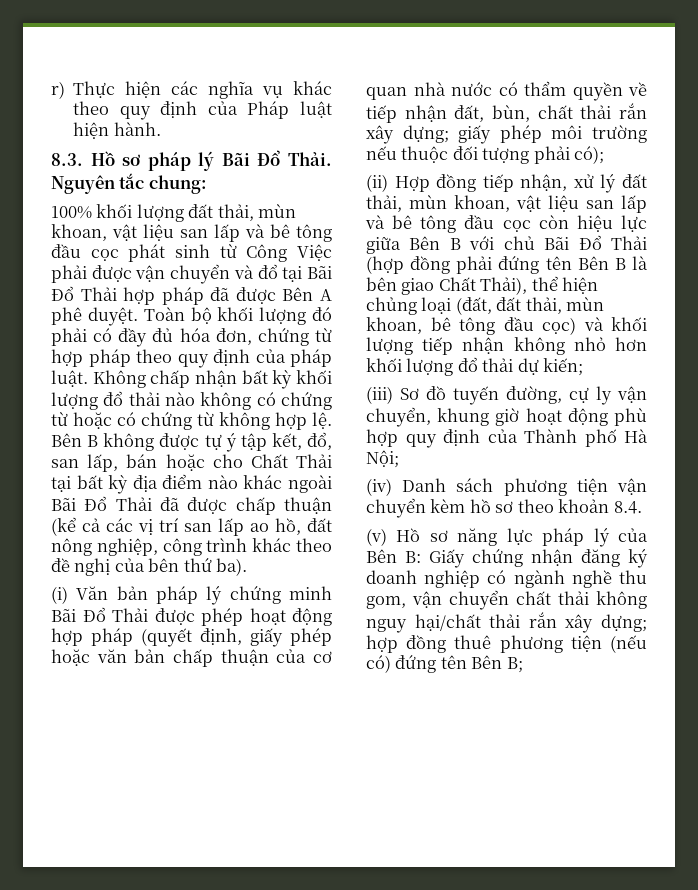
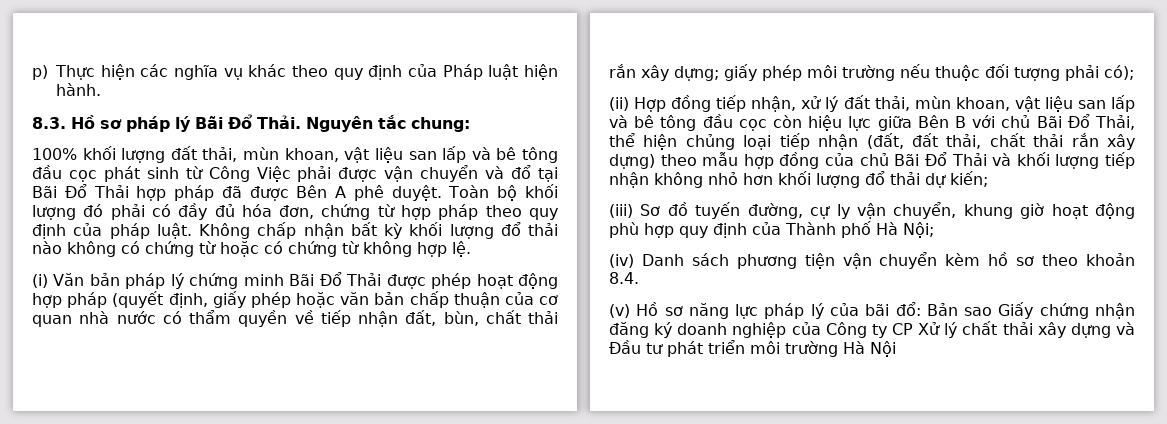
- r) Thực hiện các nghĩa vụ khác theo quy định của Pháp luật hiện hành.
+ p) Thực hiện các nghĩa vụ khác theo quy định của Pháp luật hiện hành.
- Bên B không được tự ý tập kết, đổ, san lấp, bán hoặc cho Chất Thải tại bất kỳ địa điểm nào khác ngoài Bãi Đổ Thải đã được chấp thuận (kể cả các vị trí san lấp ao hồ, đất nông nghiệp, công trình khác theo đề nghị của bên thứ ba).
- (ii) Hợp đồng tiếp nhận, xử lý đất thải, mùn khoan, vật liệu san lấp và bê tông đầu cọc còn hiệu lực giữa Bên B với chủ Bãi Đổ Thải (hợp đồng phải đứng tên Bên B là bên giao Chất Thải), thể hiện chủng loại (đất, đất thải, mùn khoan, bê tông đầu cọc) và khối lượng tiếp nhận không nhỏ hơn khối lượng đổ thải dự kiến;
+ (ii) Hợp đồng tiếp nhận, xử lý đất thải, mùn khoan, vật liệu san lấp và bê tông đầu cọc còn hiệu lực giữa Bên B với chủ Bãi Đổ Thải, thể hiện chủng loại tiếp nhận (đất, đất thải, chất thải rắn xây dựng) theo mẫu hợp đồng của chủ Bãi Đổ Thải và khối lượng tiếp nhận không nhỏ hơn khối lượng đổ thải dự kiến;
- (v) Hồ sơ năng lực pháp lý của Bên B: Giấy chứng nhận đăng ký doanh nghiệp có ngành nghề thu gom, vận chuyển chất thải không nguy hại/chất thải rắn xây dựng; hợp đồng thuê phương tiện (nếu có) đứng tên Bên B;
+ (v) Hồ sơ năng lực pháp lý của bãi đổ: Bản sao Giấy chứng nhận đăng ký doanh nghiệp của Công ty CP Xử lý chất thải xây dựng và Đầu tư phát triển môi trường Hà Nội

